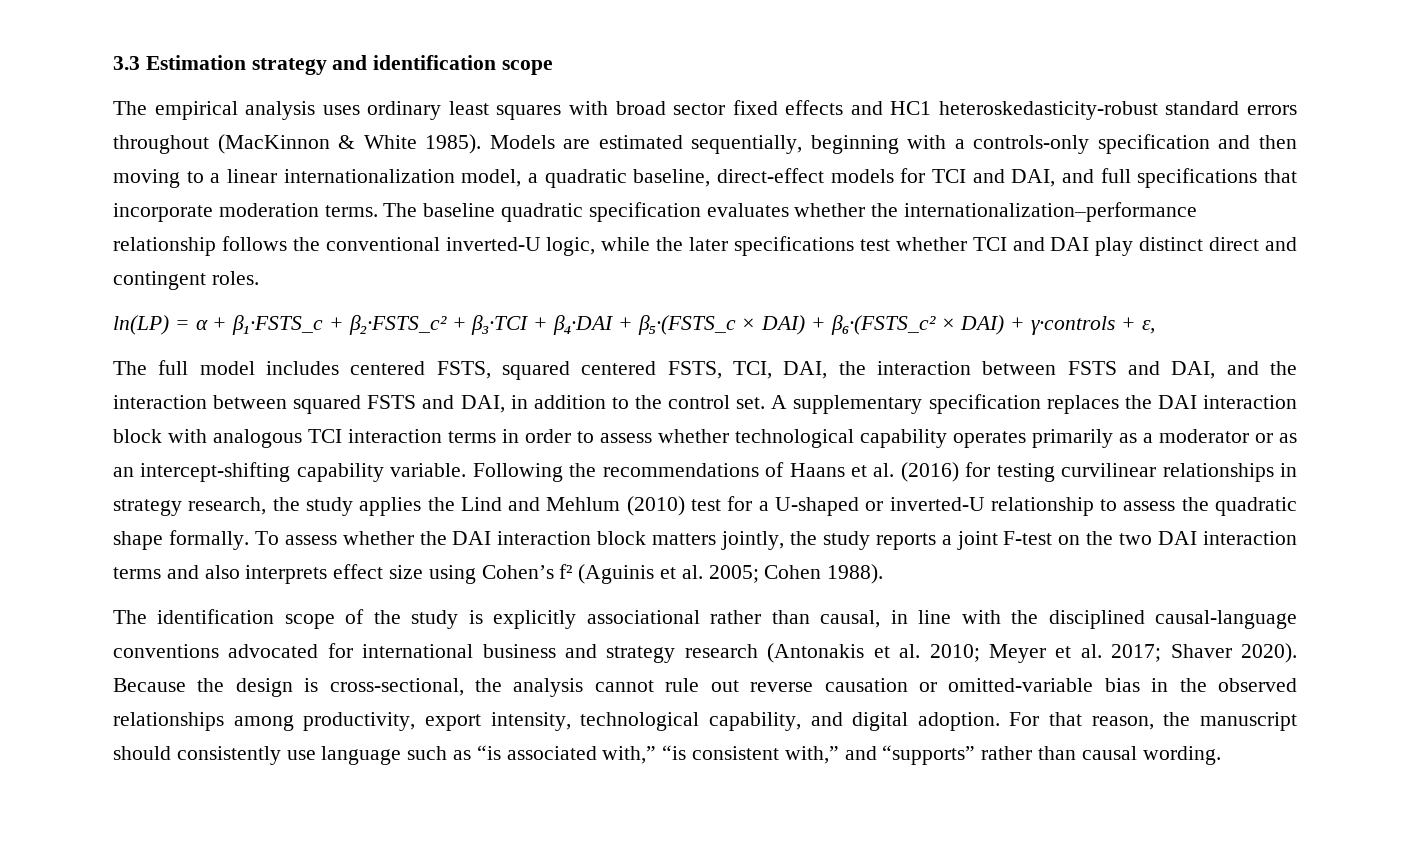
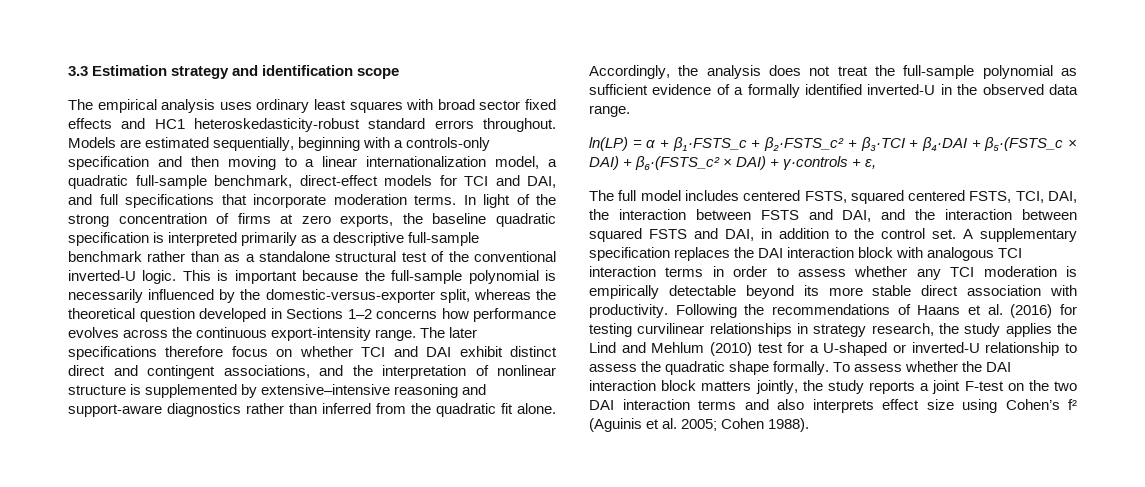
- The empirical analysis uses ordinary least squares with broad sector fixed effects and HC1 heteroskedasticity-robust standard errors throughout (MacKinnon & White 1985).
+ The empirical analysis uses ordinary least squares with broad sector fixed effects and HC1 heteroskedasticity-robust standard errors throughout.
- Models are estimated sequentially, beginning with a controls-only specification and then moving to a linear internationalization model, a quadratic baseline, direct-effect models for TCI and DAI, and full specifications that incorporate moderation terms.
+ Models are estimated sequentially, beginning with a controls-only specification and then moving to a linear internationalization model, a quadratic full-sample benchmark, direct-effect models for TCI and DAI, and full specifications that incorporate moderation terms.
- The baseline quadratic specification evaluates whether the internationalization–performance relationship follows the conventional inverted-U logic, while the later specifications test whether TCI and DAI play distinct direct and contingent roles.
+ In light of the strong concentration of firms at zero exports, the baseline quadratic specification is interpreted primarily as a descriptive full-sample benchmark rather than as a standalone structural test of the conventional inverted-U logic. This is important because the full-sample polynomial is necessarily influenced by the domestic-versus-exporter split, whereas the theoretical question developed in Sections 1–2 concerns how performance evolves across the continuous export-intensity range. The later specifications therefore focus on whether TCI and DAI exhibit distinct direct and contingent associations, and the interpretation of nonlinear structure is supplemented by extensive–intensive reasoning and support-aware diagnostics rather than inferred from the quadratic fit alone. Accordingly, the analysis does not treat the full-sample polynomial as sufficient evidence of a formally identified inverted-U in the observed data range.
- A supplementary specification replaces the DAI interaction block with analogous TCI interaction terms in order to assess whether technological capability operates primarily as a moderator or as an intercept-shifting capability variable.
+ A supplementary specification replaces the DAI interaction block with analogous TCI interaction terms in order to assess whether any TCI moderation is empirically detectable beyond its more stable direct association with productivity.
- The identification scope of the study is explicitly associational rather than causal, in line with the disciplined causal-language conventions advocated for international business and strategy research (Antonakis et al. 2010; Meyer et al. 2017; Shaver 2020). Because the design is cross-sectional, the analysis cannot rule out reverse causation or omitted-variable bias in the observed relationships among productivity, export intensity, technological capability, and digital adoption. For that reason, the manuscript should consistently use language such as “is associated with,” “is consistent with,” and “supports” rather than causal wording.

